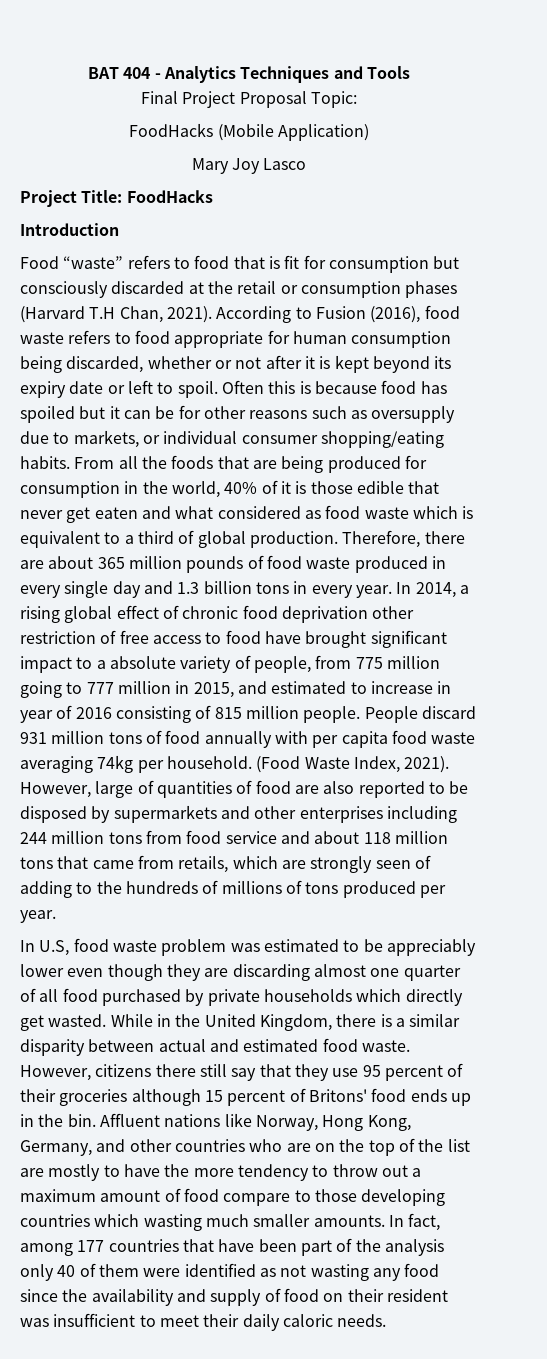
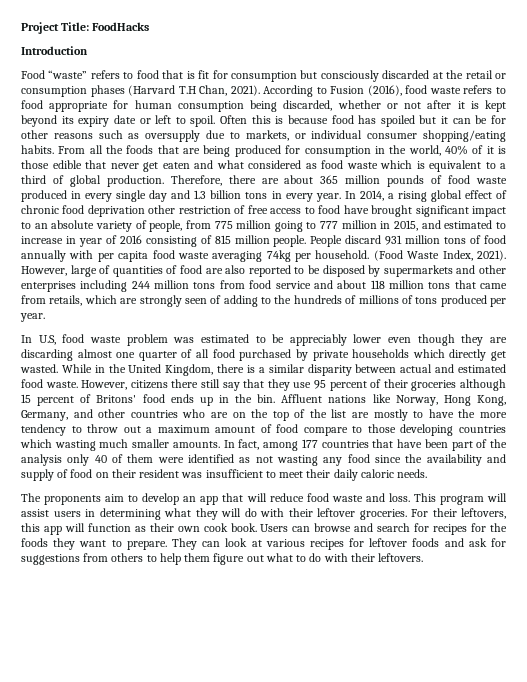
- BAT 404 - Analytics Techniques and Tools
- Final Project Proposal Topic:
- FoodHacks (Mobile Application)
- Mary Joy Lasco
- In 2014, a rising global effect of chronic food deprivation other restriction of free access to food have brought significant impact to a absolute variety of people, from 775 million going to 777 million in 2015, and estimated to increase in year of 2016 consisting of 815 million people.
+ In 2014, a rising global effect of chronic food deprivation other restriction of free access to food have brought significant impact to an absolute variety of people, from 775 million going to 777 million in 2015, and estimated to increase in year of 2016 consisting of 815 million people.
+ The proponents aim to develop an app that will reduce food waste and loss. This program will assist users in determining what they will do with their leftover groceries. For their leftovers, this app will function as their own cook book. Users can browse and search for recipes for the foods they want to prepare. They can look at various recipes for leftover foods and ask for suggestions from others to help them figure out what to do with their leftovers.

